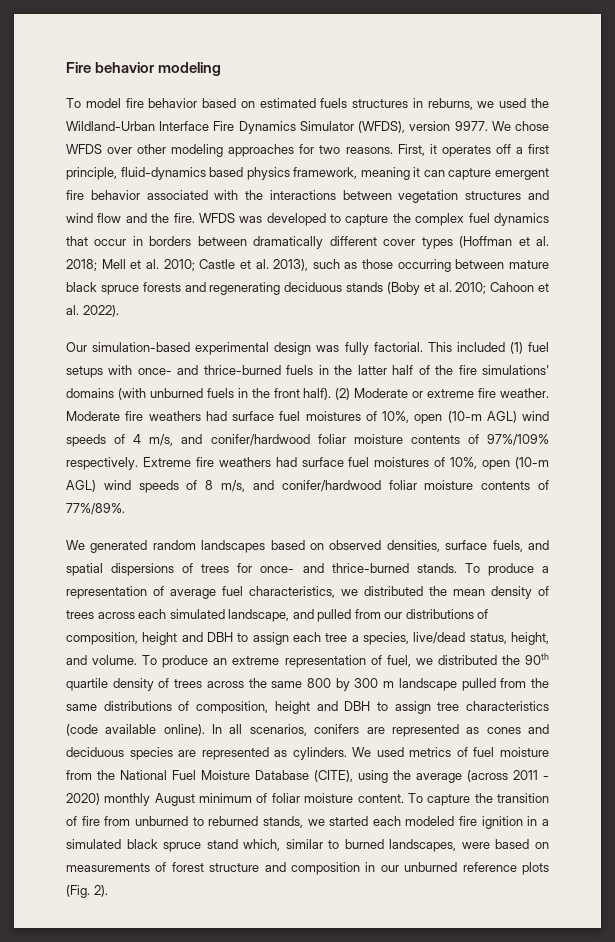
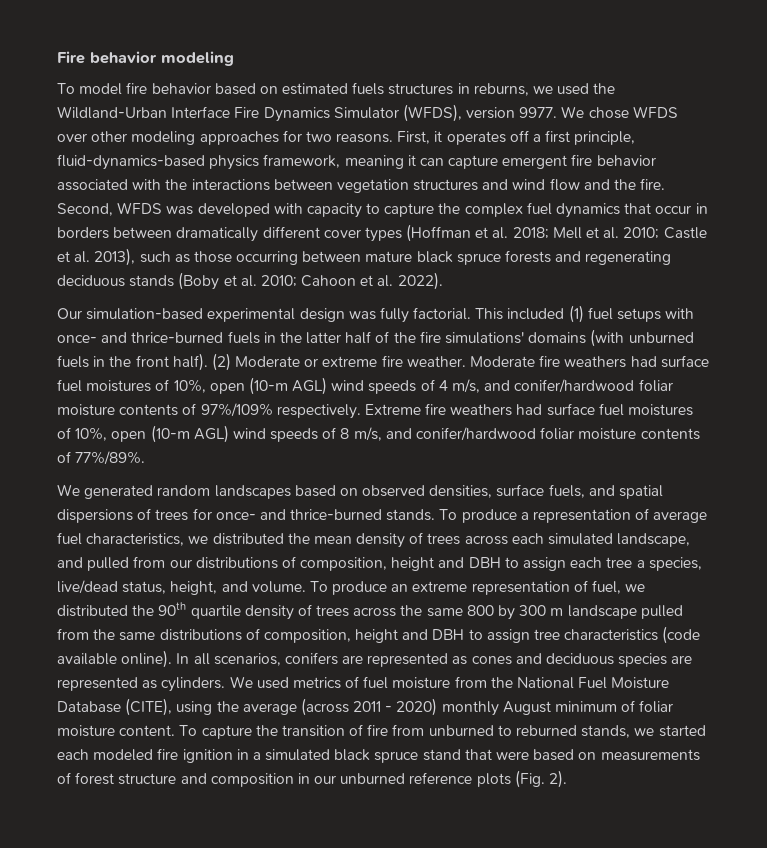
- First, it operates off a first principle, fluid-dynamics based physics framework, meaning it can capture emergent fire behavior associated with the interactions between vegetation structures and wind flow and the fire.
+ First, it operates off a first principle, fluid-dynamics-based physics framework, meaning it can capture emergent fire behavior associated with the interactions between vegetation structures and wind flow and the fire.
- WFDS was developed to capture the complex fuel dynamics that occur in borders between dramatically different cover types (Hoffman et al. 2018; Mell et al. 2010; Castle et al. 2013), such as those occurring between mature black spruce forests and regenerating deciduous stands (Boby et al. 2010; Cahoon et al. 2022).
+ Second, WFDS was developed with capacity to capture the complex fuel dynamics that occur in borders between dramatically different cover types (Hoffman et al. 2018; Mell et al. 2010; Castle et al. 2013), such as those occurring between mature black spruce forests and regenerating deciduous stands (Boby et al. 2010; Cahoon et al. 2022).
- To capture the transition of fire from unburned to reburned stands, we started each modeled fire ignition in a simulated black spruce stand which, similar to burned landscapes, were based on measurements of forest structure and composition in our unburned reference plots (Fig. 2).
+ To capture the transition of fire from unburned to reburned stands, we started each modeled fire ignition in a simulated black spruce stand that were based on measurements of forest structure and composition in our unburned reference plots (Fig. 2).

